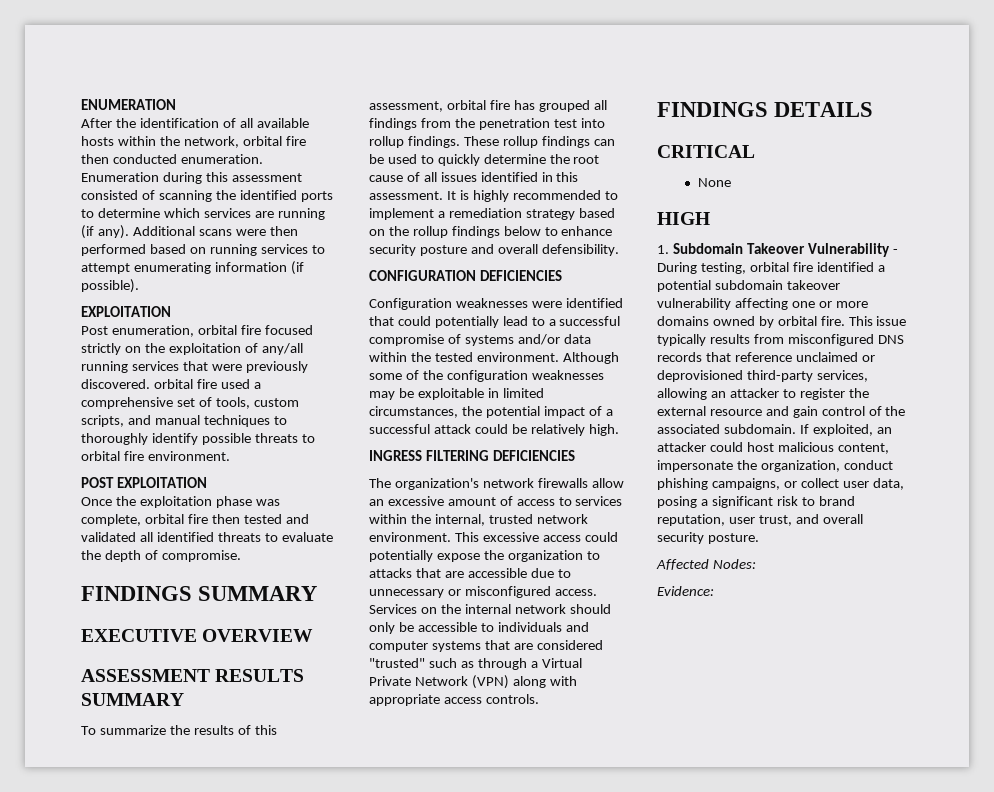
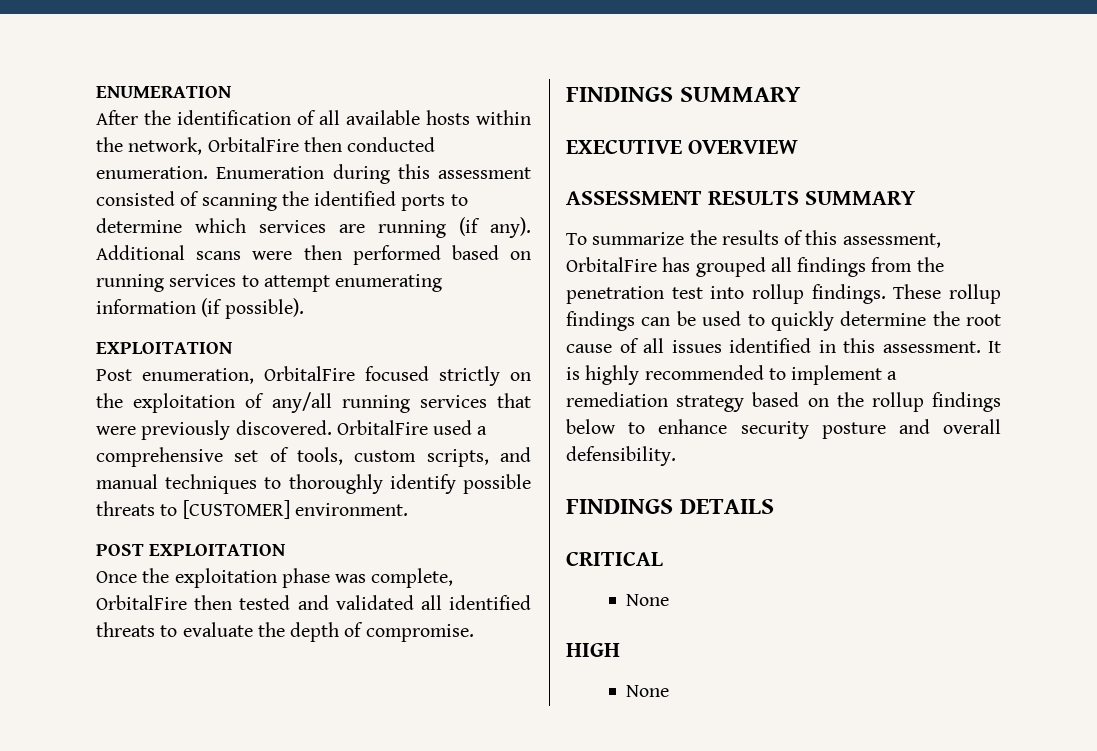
- After the identification of all available hosts within the network, orbital fire then conducted enumeration.
+ After the identification of all available hosts within the network, OrbitalFire then conducted enumeration.
- Post enumeration, orbital fire focused strictly on the exploitation of any/all running services that were previously discovered. orbital fire used a comprehensive set of tools, custom scripts, and manual techniques to thoroughly identify possible threats to orbital fire environment.
+ Post enumeration, OrbitalFire focused strictly on the exploitation of any/all running services that were previously discovered. OrbitalFire used a comprehensive set of tools, custom scripts, and manual techniques to thoroughly identify possible threats to [CUSTOMER] environment.
- Once the exploitation phase was complete, orbital fire then tested and validated all identified threats to evaluate the depth of compromise.
+ Once the exploitation phase was complete, OrbitalFire then tested and validated all identified threats to evaluate the depth of compromise.
- To summarize the results of this assessment, orbital fire has grouped all findings from the penetration test into rollup findings.
+ To summarize the results of this assessment, OrbitalFire has grouped all findings from the penetration test into rollup findings.
- CONFIGURATION DEFICIENCIES
- Configuration weaknesses were identified that could potentially lead to a successful compromise of systems and/or data within the tested environment. Although some of the configuration weaknesses may be exploitable in limited circumstances, the potential impact of a successful attack could be relatively high.
- INGRESS FILTERING DEFICIENCIES
- The organization's network firewalls allow an excessive amount of access to services within the internal, trusted network environment. This excessive access could potentially expose the organization to attacks that are accessible due to unnecessary or misconfigured access. Services on the internal network should only be accessible to individuals and computer systems that are considered "trusted" such as through a Virtual Private Network (VPN) along with appropriate access controls.
  HIGH
- 1. Subdomain Takeover Vulnerability - During testing, orbital fire identified a potential subdomain takeover vulnerability affecting one or more domains owned by orbital fire. This issue typically results from misconfigured DNS records that reference unclaimed or deprovisioned third-party services, allowing an attacker to register the external resource and gain control of the associated subdomain. If exploited, an attacker could host malicious content, impersonate the organization, conduct phishing campaigns, or collect user data, posing a significant risk to brand reputation, user trust, and overall security posture.
- Affected Nodes:
- Evidence:
+ None

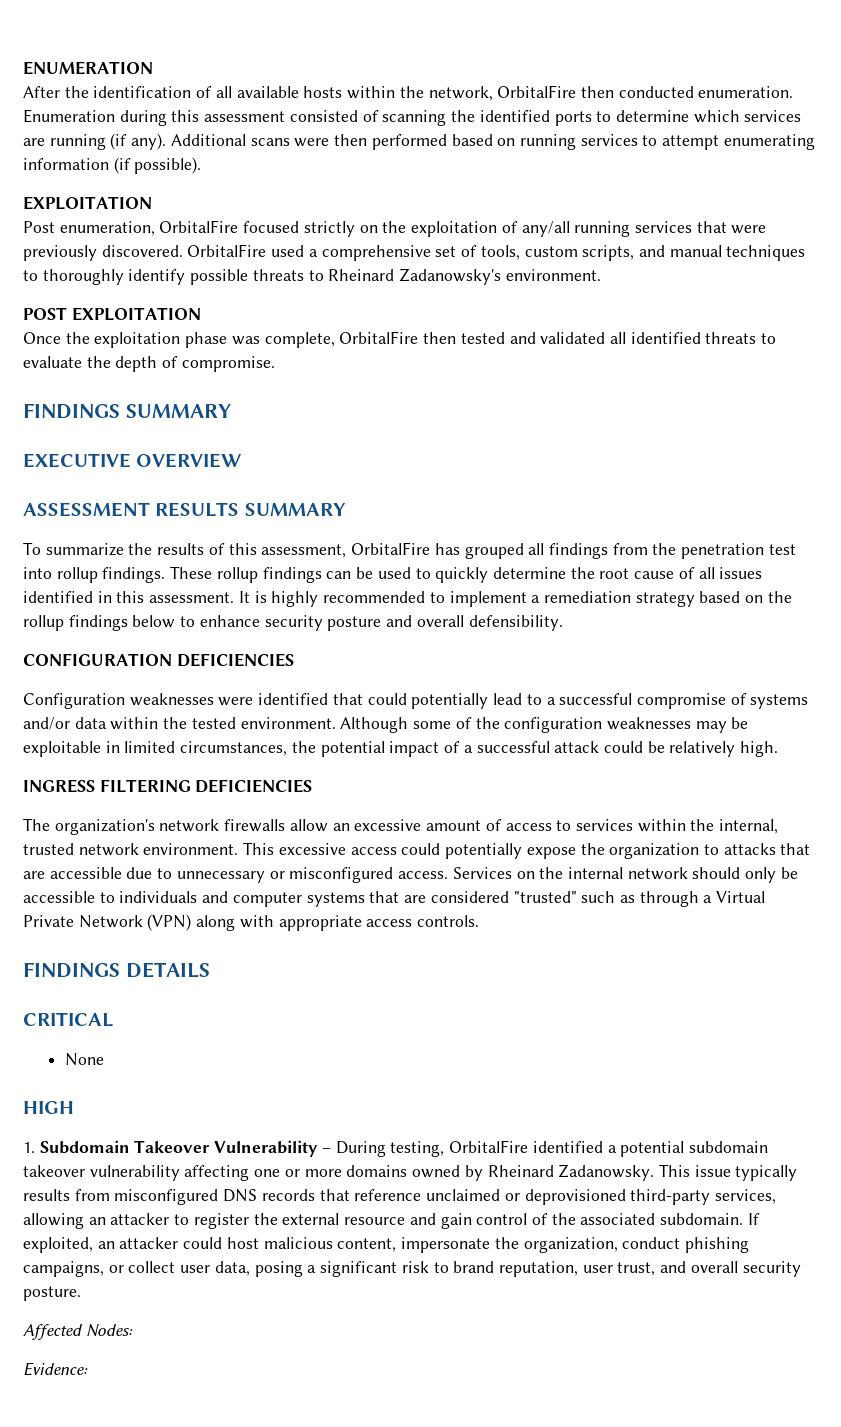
- OrbitalFire used a comprehensive set of tools, custom scripts, and manual techniques to thoroughly identify possible threats to [CUSTOMER] environment.
+ OrbitalFire used a comprehensive set of tools, custom scripts, and manual techniques to thoroughly identify possible threats to Rheinard Zadanowsky's environment.
+ CONFIGURATION DEFICIENCIES
+ Configuration weaknesses were identified that could potentially lead to a successful compromise of systems and/or data within the tested environment. Although some of the configuration weaknesses may be exploitable in limited circumstances, the potential impact of a successful attack could be relatively high.
+ INGRESS FILTERING DEFICIENCIES
+ The organization's network firewalls allow an excessive amount of access to services within the internal, trusted network environment. This excessive access could potentially expose the organization to attacks that are accessible due to unnecessary or misconfigured access. Services on the internal network should only be accessible to individuals and computer systems that are considered "trusted" such as through a Virtual Private Network (VPN) along with appropriate access controls.
  HIGH
- None
+ 1. Subdomain Takeover Vulnerability – During testing, OrbitalFire identified a potential subdomain takeover vulnerability affecting one or more domains owned by Rheinard Zadanowsky. This issue typically results from misconfigured DNS records that reference unclaimed or deprovisioned third-party services, allowing an attacker to register the external resource and gain control of the associated subdomain. If exploited, an attacker could host malicious content, impersonate the organization, conduct phishing campaigns, or collect user data, posing a significant risk to brand reputation, user trust, and overall security posture.
+ Affected Nodes:
+ Evidence:

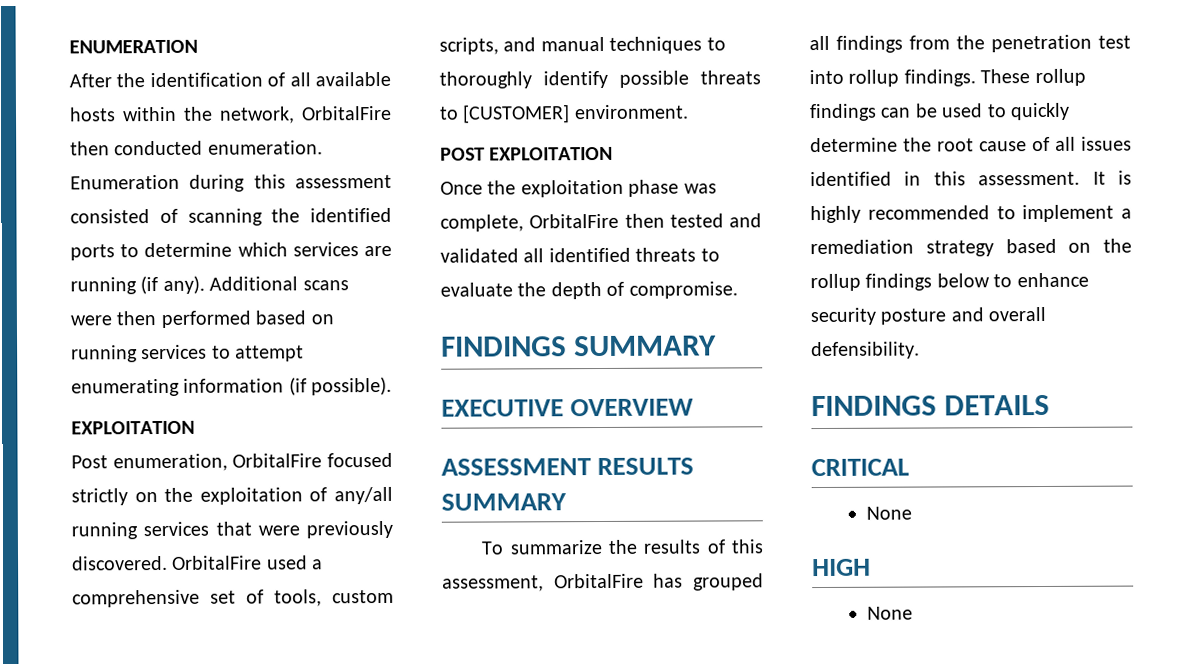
- OrbitalFire used a comprehensive set of tools, custom scripts, and manual techniques to thoroughly identify possible threats to Rheinard Zadanowsky's environment.
+ OrbitalFire used a comprehensive set of tools, custom scripts, and manual techniques to thoroughly identify possible threats to [CUSTOMER] environment.
- CONFIGURATION DEFICIENCIES
- Configuration weaknesses were identified that could potentially lead to a successful compromise of systems and/or data within the tested environment. Although some of the configuration weaknesses may be exploitable in limited circumstances, the potential impact of a successful attack could be relatively high.
- INGRESS FILTERING DEFICIENCIES
- The organization's network firewalls allow an excessive amount of access to services within the internal, trusted network environment. This excessive access could potentially expose the organization to attacks that are accessible due to unnecessary or misconfigured access. Services on the internal network should only be accessible to individuals and computer systems that are considered "trusted" such as through a Virtual Private Network (VPN) along with appropriate access controls.
  HIGH
- 1. Subdomain Takeover Vulnerability – During testing, OrbitalFire identified a potential subdomain takeover vulnerability affecting one or more domains owned by Rheinard Zadanowsky. This issue typically results from misconfigured DNS records that reference unclaimed or deprovisioned third-party services, allowing an attacker to register the external resource and gain control of the associated subdomain. If exploited, an attacker could host malicious content, impersonate the organization, conduct phishing campaigns, or collect user data, posing a significant risk to brand reputation, user trust, and overall security posture.
- Affected Nodes:
- Evidence:
+ None

